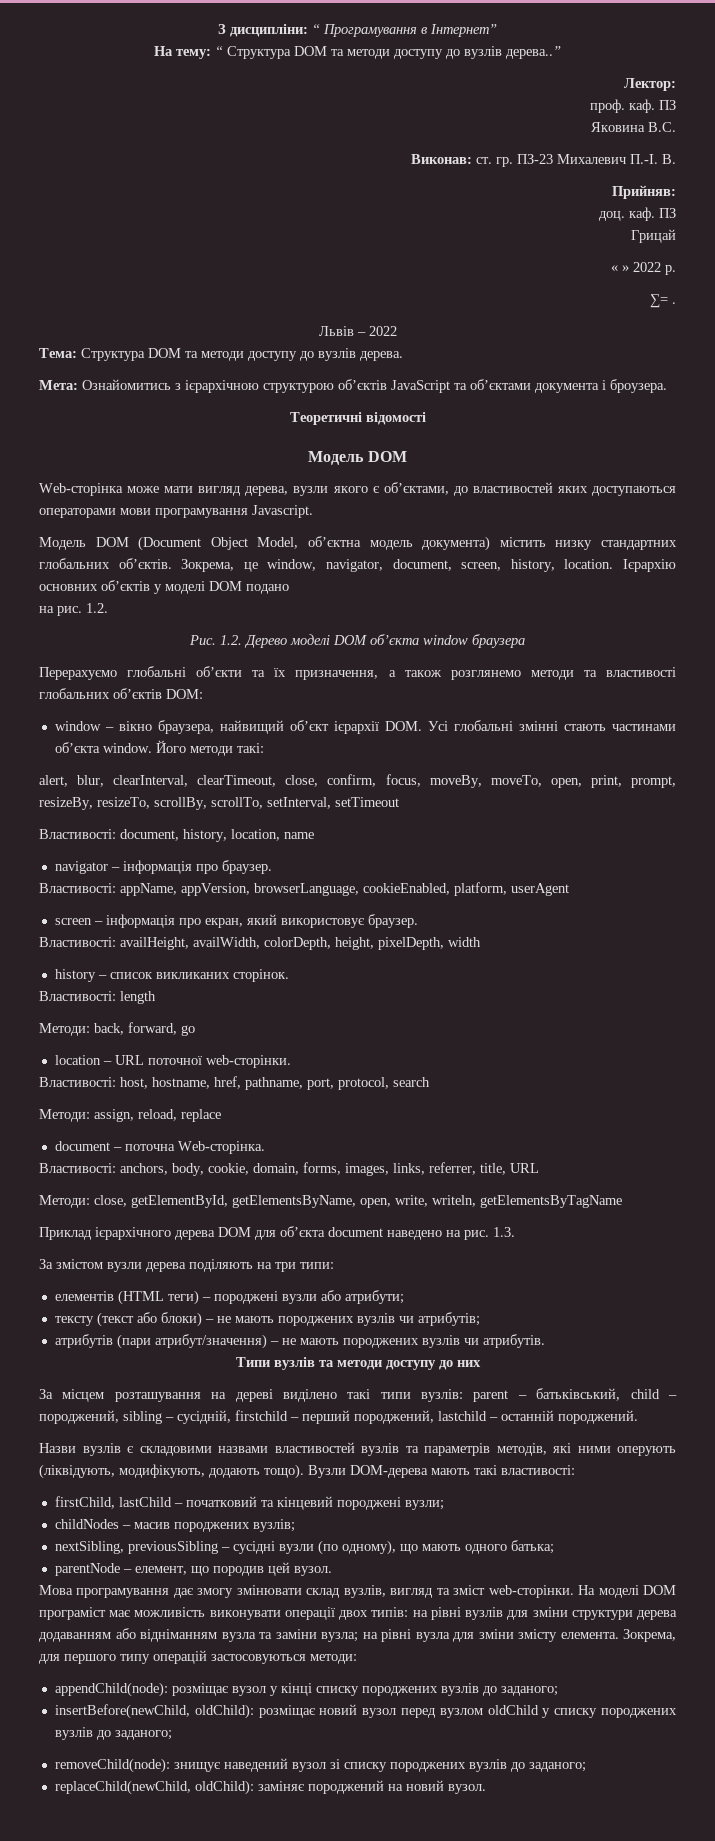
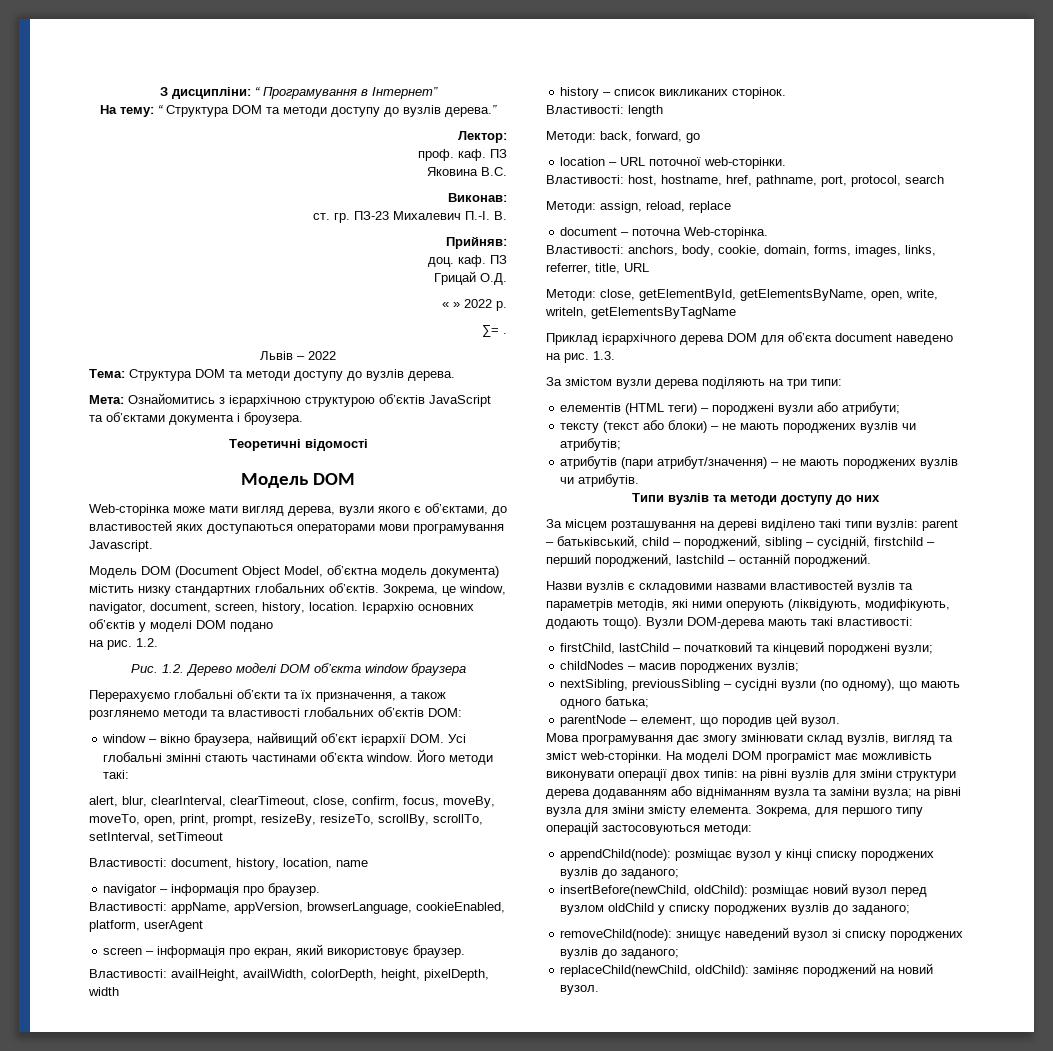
- На тему: “ Структура DOM та методи доступу до вузлів дерева..”
+ На тему: “ Структура DOM та методи доступу до вузлів дерева.”
- Виконав: ст. гр.
+ Виконав:
+ ст. гр.
- Грицай
+ Грицай О.Д.

